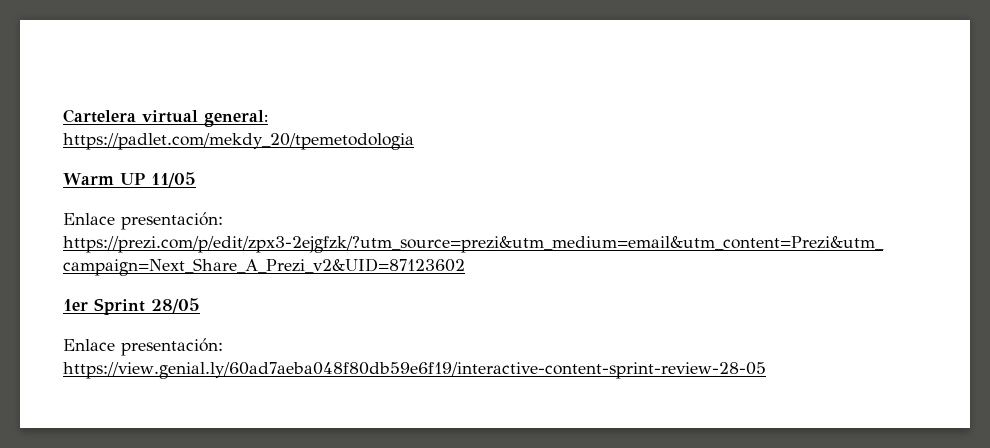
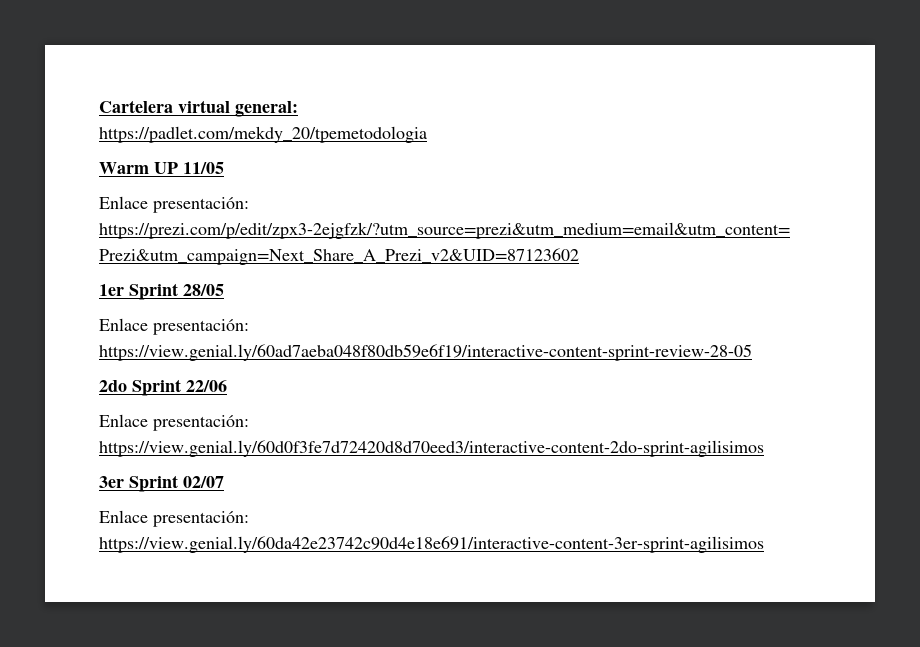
+ 2do Sprint 22/06
+ Enlace presentación: https://view.genial.ly/60d0f3fe7d72420d8d70eed3/interactive-content-2do-sprint-agilisimos
+ 3er Sprint 02/07
+ Enlace presentación: https://view.genial.ly/60da42e23742c90d4e18e691/interactive-content-3er-sprint-agilisimos

